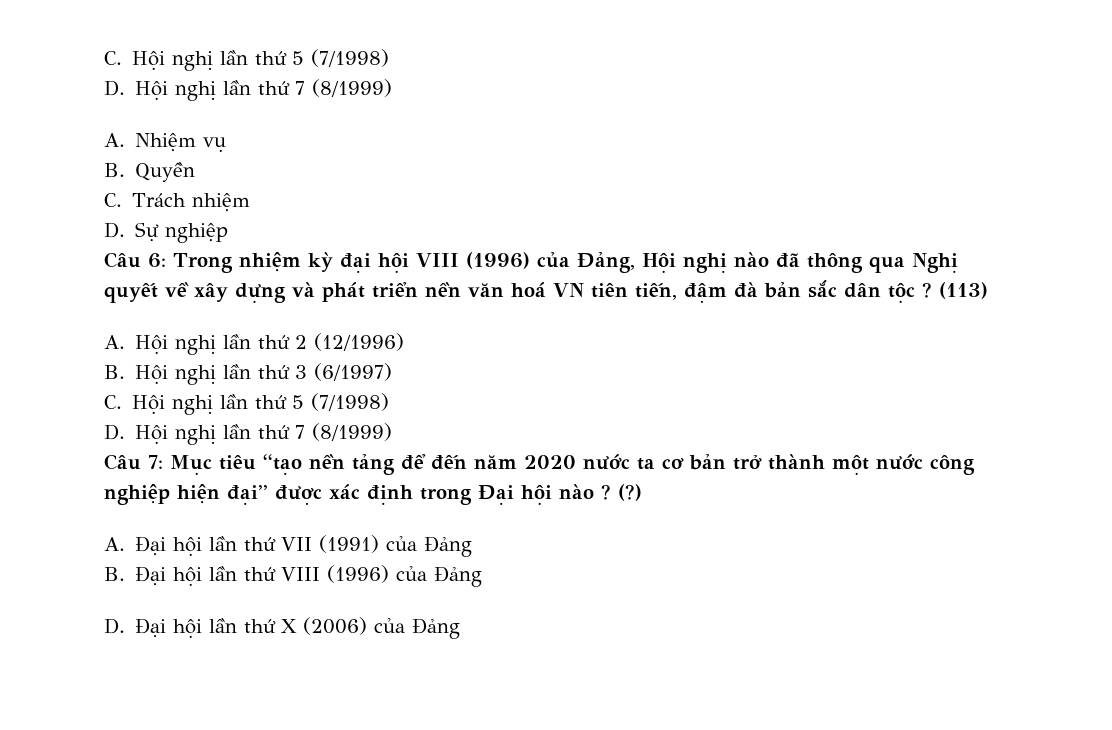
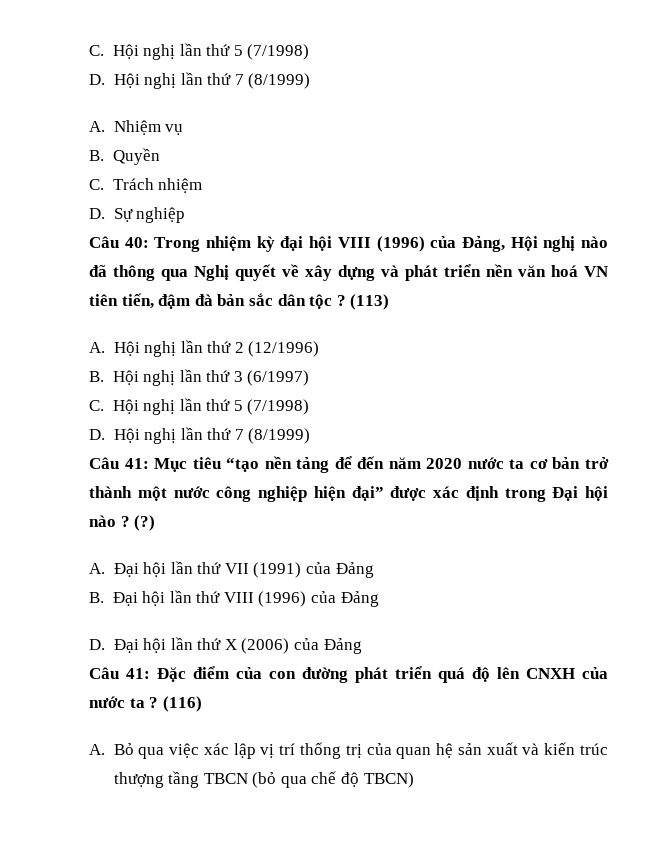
- Câu 6: Trong nhiệm kỳ đại hội VIII (1996) của Đảng, Hội nghị nào đã thông qua Nghị quyết về xây dựng và phát triển nền văn hoá VN tiên tiến, đậm đà bản sắc dân tộc ?
+ Câu 40: Trong nhiệm kỳ đại hội VIII (1996) của Đảng, Hội nghị nào đã thông qua Nghị quyết về xây dựng và phát triển nền văn hoá VN tiên tiến, đậm đà bản sắc dân tộc ?
- Câu 7: Mục tiêu “tạo nền tảng để đến năm 2020 nước ta cơ bản trở thành một nước công nghiệp hiện đại” được xác định trong Đại hội nào ?
+ Câu 41: Mục tiêu “tạo nền tảng để đến năm 2020 nước ta cơ bản trở thành một nước công nghiệp hiện đại” được xác định trong Đại hội nào ?
+ Câu 41: Đặc điểm của con đường phát triển quá độ lên CNXH của nước ta ? (116)
+ A. Bỏ qua việc xác lập vị trí thống trị của quan hệ sản xuất và kiến trúc thượng tầng TBCN (bỏ qua chế độ TBCN)

